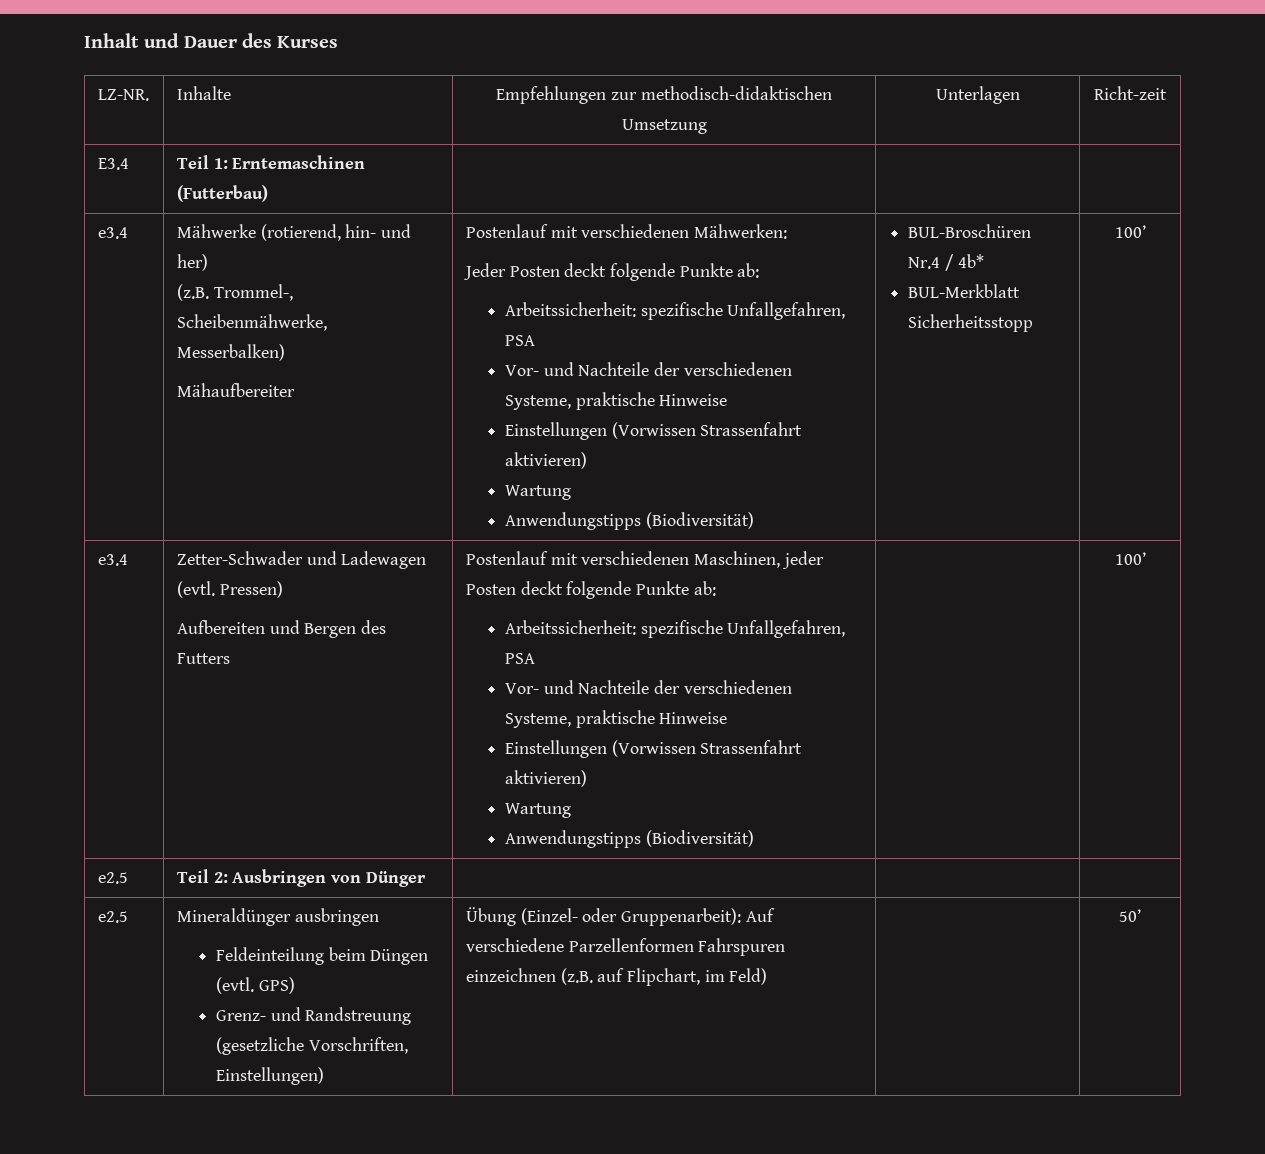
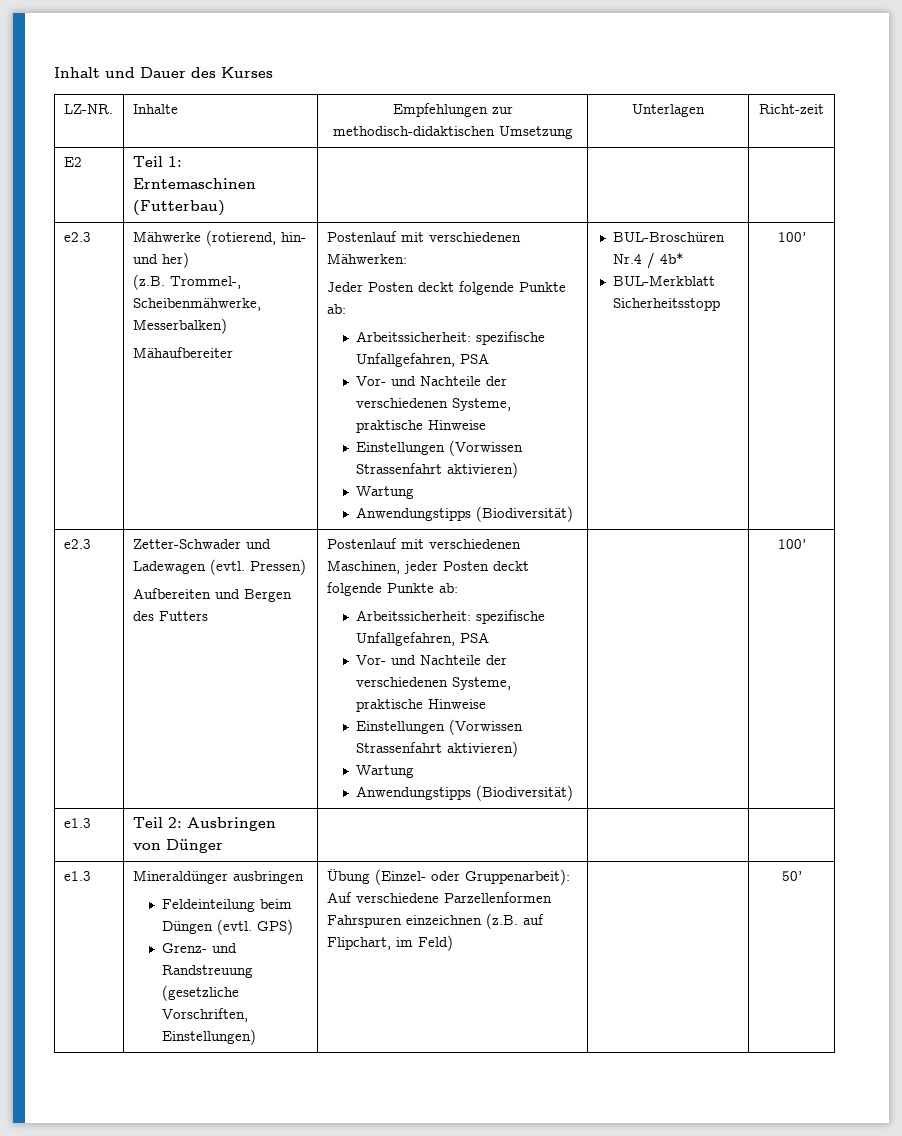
- E3.4 | Teil 1: Erntemaschinen (Futterbau) | | |
- e3.4
+ E2 | Teil 1: Erntemaschinen (Futterbau) | | |
+ e2.3
  BUL-Merkblatt Sicherheitsstopp | 100’
- e3.4
+ e2.3
- e2.5 | Teil 2: Ausbringen von Dünger | | |
+ e1.3 | Teil 2: Ausbringen von Dünger | | |
- e2.5 | Mineraldünger ausbringen
+ e1.3 | Mineraldünger ausbringen

